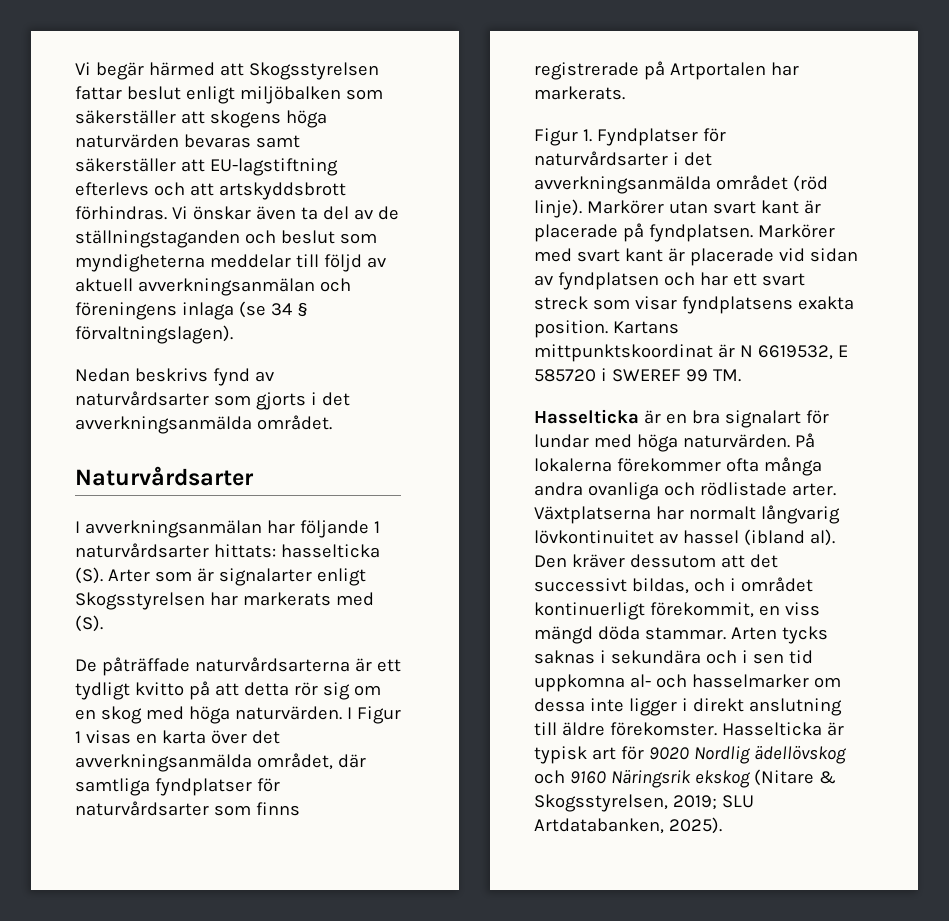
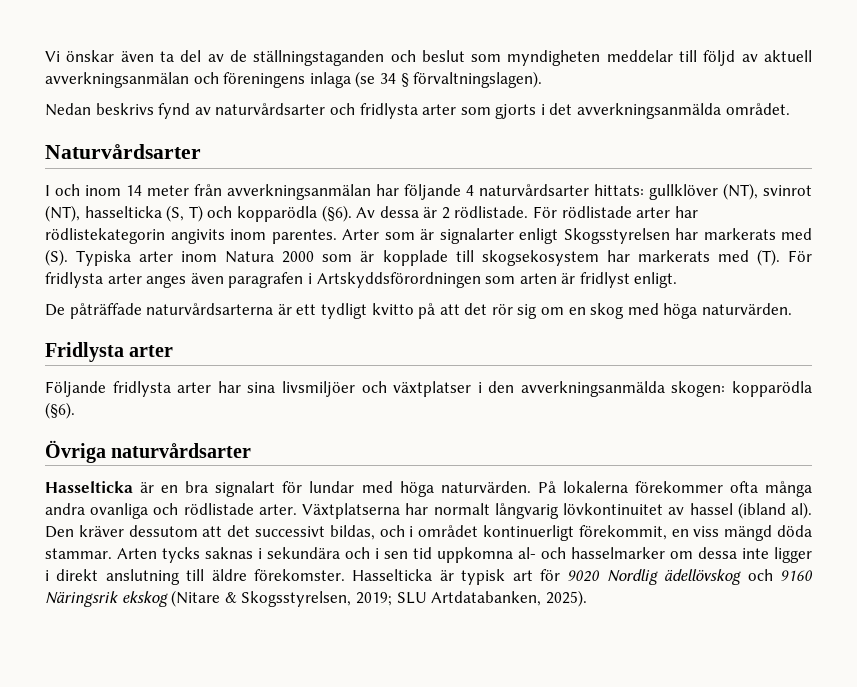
- Vi begär härmed att Skogsstyrelsen fattar beslut enligt miljöbalken som säkerställer att skogens höga naturvärden bevaras samt säkerställer att EU-lagstiftning efterlevs och att artskyddsbrott förhindras. Vi önskar även ta del av de ställningstaganden och beslut som myndigheterna meddelar till följd av aktuell avverkningsanmälan och föreningens inlaga (se 34 § förvaltningslagen).
+ Vi önskar även ta del av de ställningstaganden och beslut som myndigheten meddelar till följd av aktuell avverkningsanmälan och föreningens inlaga (se 34 § förvaltningslagen).
- Nedan beskrivs fynd av naturvårdsarter som gjorts i det avverkningsanmälda området.
+ Nedan beskrivs fynd av naturvårdsarter och fridlysta arter som gjorts i det avverkningsanmälda området.
- I avverkningsanmälan har följande 1 naturvårdsarter hittats: hasselticka (S). Arter som är signalarter enligt Skogsstyrelsen har markerats med (S).
+ I och inom 14 meter från avverkningsanmälan har följande 4 naturvårdsarter hittats: gullklöver (NT), svinrot (NT), hasselticka (S, T) och kopparödla (§6). Av dessa är 2 rödlistade. För rödlistade arter har rödlistekategorin angivits inom parentes. Arter som är signalarter enligt Skogsstyrelsen har markerats med (S). Typiska arter inom Natura 2000 som är kopplade till skogsekosystem har markerats med (T). För fridlysta arter anges även paragrafen i Artskyddsförordningen som arten är fridlyst enligt.
- De påträffade naturvårdsarterna är ett tydligt kvitto på att detta rör sig om en skog med höga naturvärden. I Figur 1 visas en karta över det avverkningsanmälda området, där samtliga fyndplatser för naturvårdsarter som finns registrerade på Artportalen har markerats.
- Figur 1. Fyndplatser för naturvårdsarter i det avverkningsanmälda området (röd linje). Markörer utan svart kant är placerade på fyndplatsen. Markörer med svart kant är placerade vid sidan av fyndplatsen och har ett svart streck som visar fyndplatsens exakta position. Kartans mittpunktskoordinat är N 6619532, E 585720 i SWEREF 99 TM.
+ De påträffade naturvårdsarterna är ett tydligt kvitto på att det rör sig om en skog med höga naturvärden.
+ Fridlysta arter
+ Följande fridlysta arter har sina livsmiljöer och växtplatser i den avverkningsanmälda skogen: kopparödla (§6).
+ Övriga naturvårdsarter

